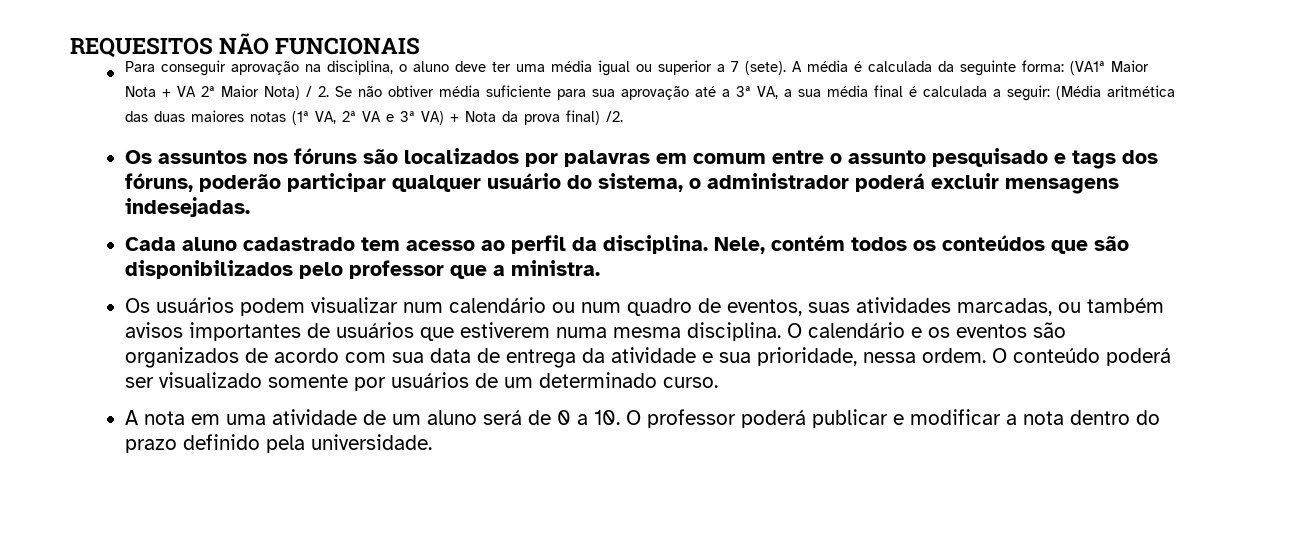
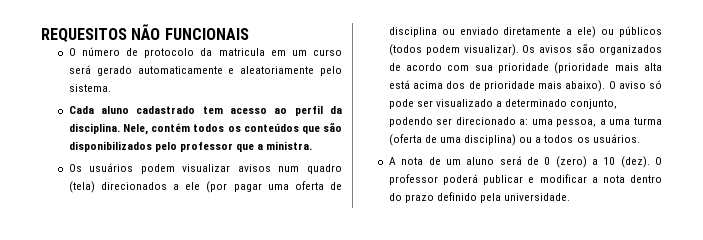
- Para conseguir aprovação na disciplina, o aluno deve ter uma média igual ou superior a 7 (sete). A média é calculada da seguinte forma: (VA1ª Maior Nota + VA 2ª Maior Nota) / 2. Se não obtiver média suficiente para sua aprovação até a 3ª VA, a sua média final é calculada a seguir: (Média aritmética das duas maiores notas (1ª VA, 2ª VA e 3ª VA) + Nota da prova final) /2.
- Os assuntos nos fóruns são localizados por palavras em comum entre o assunto pesquisado e tags dos fóruns, poderão participar qualquer usuário do sistema, o administrador poderá excluir mensagens indesejadas.
+ O número de protocolo da matricula em um curso será gerado automaticamente e aleatoriamente pelo sistema.
- Os usuários podem visualizar num calendário ou num quadro de eventos, suas atividades marcadas, ou também avisos importantes de usuários que estiverem numa mesma disciplina. O calendário e os eventos são organizados de acordo com sua data de entrega da atividade e sua prioridade, nessa ordem. O conteúdo poderá ser visualizado somente por usuários de um determinado curso.
+ Os usuários podem visualizar avisos num quadro (tela) direcionados a ele (por pagar uma oferta de disciplina ou enviado diretamente a ele) ou públicos (todos podem visualizar). Os avisos são organizados de acordo com sua prioridade (prioridade mais alta está acima dos de prioridade mais abaixo). O aviso só pode ser visualizado a determinado conjunto, podendo ser direcionado a: uma pessoa, a uma turma (oferta de uma disciplina) ou a todos os usuários.
- A nota em uma atividade de um aluno será de 0 a 10. O professor poderá publicar e modificar a nota dentro do prazo definido pela universidade.
+ A nota de um aluno será de 0 (zero) a 10 (dez). O professor poderá publicar e modificar a nota dentro do prazo definido pela universidade.

